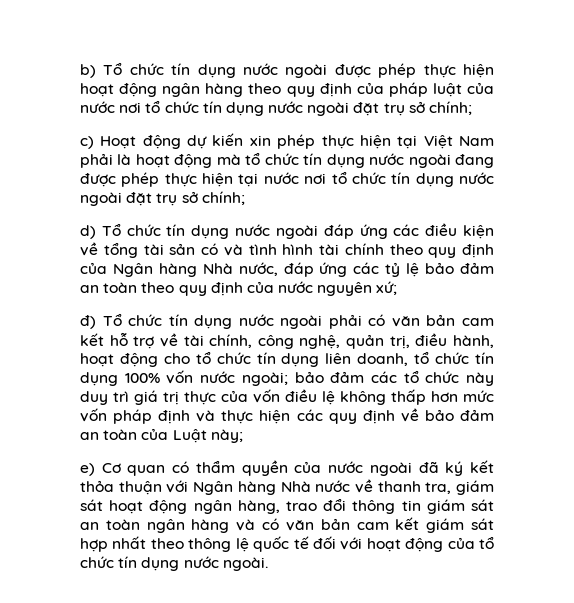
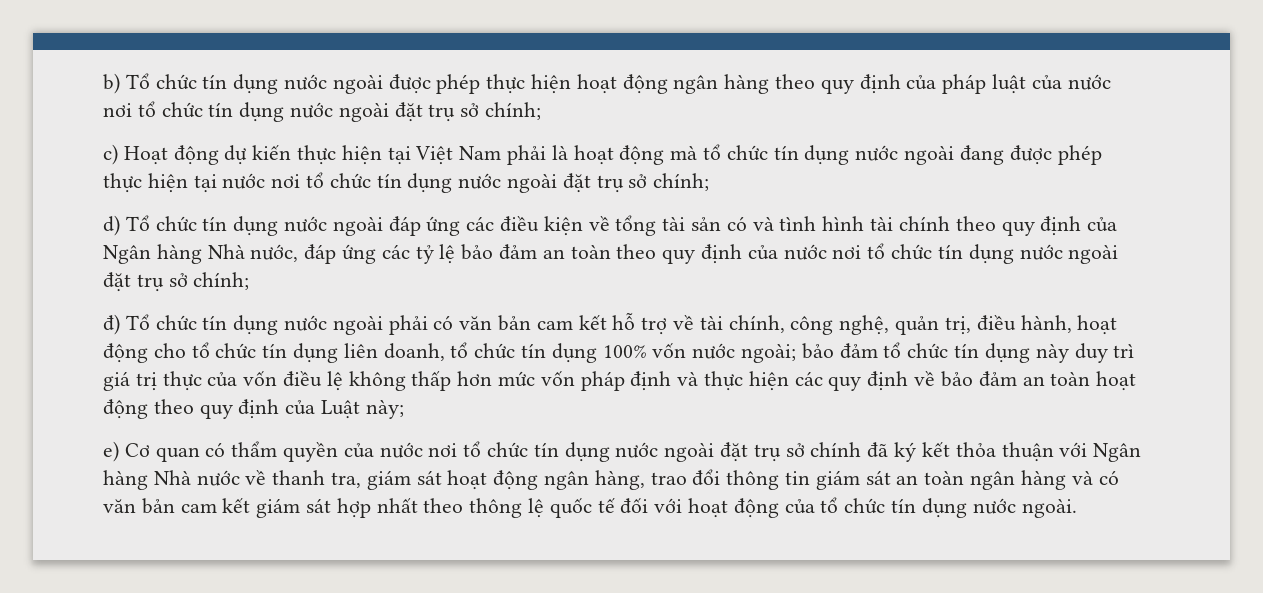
- c) Hoạt động dự kiến xin phép thực hiện tại Việt Nam phải là hoạt động mà tổ chức tín dụng nước ngoài đang được phép thực hiện tại nước nơi tổ chức tín dụng nước ngoài đặt trụ sở chính;
+ c) Hoạt động dự kiến thực hiện tại Việt Nam phải là hoạt động mà tổ chức tín dụng nước ngoài đang được phép thực hiện tại nước nơi tổ chức tín dụng nước ngoài đặt trụ sở chính;
- d) Tổ chức tín dụng nước ngoài đáp ứng các điều kiện về tổng tài sản có và tình hình tài chính theo quy định của Ngân hàng Nhà nước, đáp ứng các tỷ lệ bảo đảm an toàn theo quy định của nước nguyên xứ;
+ d) Tổ chức tín dụng nước ngoài đáp ứng các điều kiện về tổng tài sản có và tình hình tài chính theo quy định của Ngân hàng Nhà nước, đáp ứng các tỷ lệ bảo đảm an toàn theo quy định của nước nơi tổ chức tín dụng nước ngoài đặt trụ sở chính;
- bảo đảm các tổ chức này duy trì giá trị thực của vốn điều lệ không thấp hơn mức vốn pháp định và thực hiện các quy định về bảo đảm an toàn của Luật này;
+ bảo đảm tổ chức tín dụng này duy trì giá trị thực của vốn điều lệ không thấp hơn mức vốn pháp định và thực hiện các quy định về bảo đảm an toàn hoạt động theo quy định của Luật này;
- e) Cơ quan có thẩm quyền của nước ngoài đã ký kết thỏa thuận với Ngân hàng Nhà nước về thanh tra, giám sát hoạt động ngân hàng, trao đổi thông tin giám sát an toàn ngân hàng và có văn bản cam kết giám sát hợp nhất theo thông lệ quốc tế đối với hoạt động của tổ chức tín dụng nước ngoài.
+ e) Cơ quan có thẩm quyền của nước nơi tổ chức tín dụng nước ngoài đặt trụ sở chính đã ký kết thỏa thuận với Ngân hàng Nhà nước về thanh tra, giám sát hoạt động ngân hàng, trao đổi thông tin giám sát an toàn ngân hàng và có văn bản cam kết giám sát hợp nhất theo thông lệ quốc tế đối với hoạt động của tổ chức tín dụng nước ngoài.

